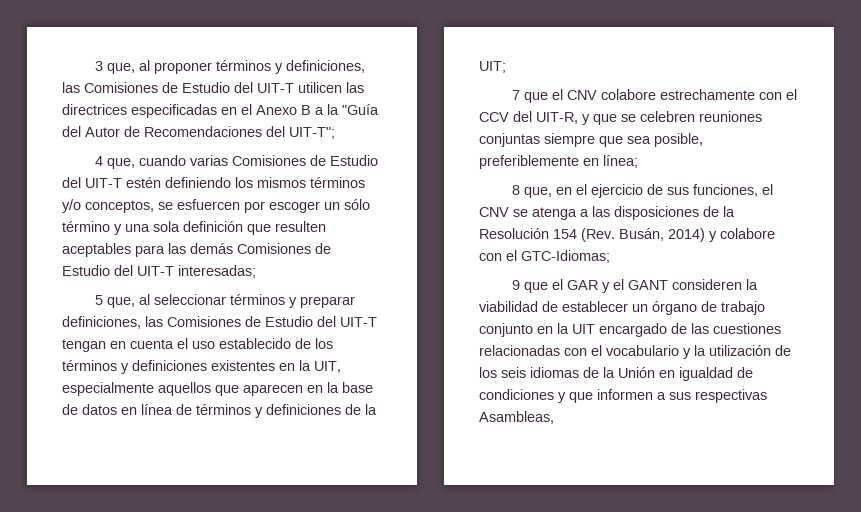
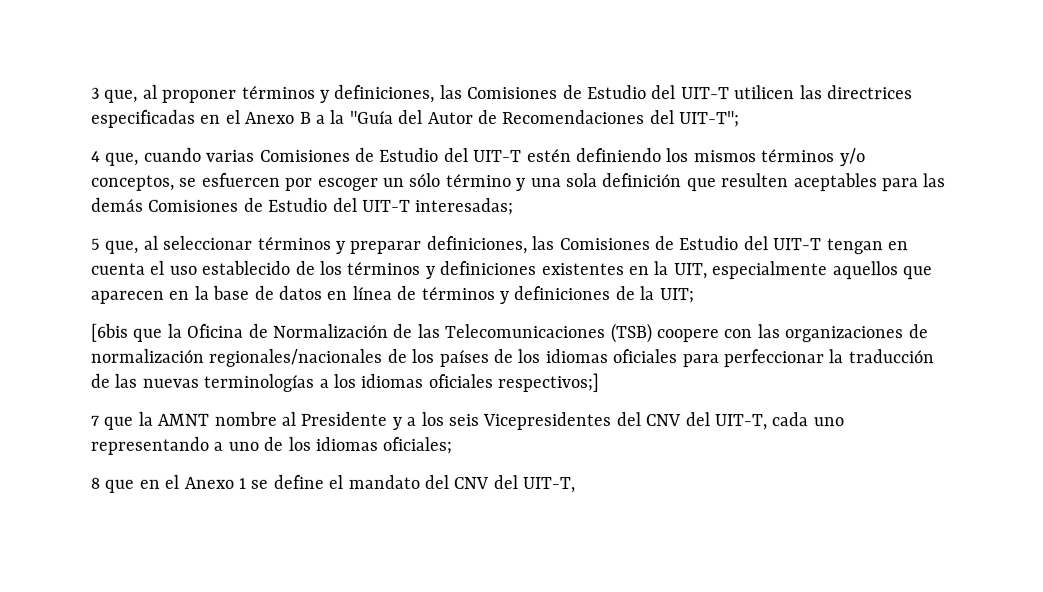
- 7 que el CNV colabore estrechamente con el CCV del UIT-R, y que se celebren reuniones conjuntas siempre que sea posible, preferiblemente en línea;
+ [6bis que la Oficina de Normalización de las Telecomunicaciones (TSB) coopere con las organizaciones de normalización regionales/nacionales de los países de los idiomas oficiales para perfeccionar la traducción de las nuevas terminologías a los idiomas oficiales respectivos;]
+ 7 que la AMNT nombre al Presidente y a los seis Vicepresidentes del CNV del UIT-T, cada uno representando a uno de los idiomas oficiales;
- 8 que, en el ejercicio de sus funciones, el CNV se atenga a las disposiciones de la Resolución 154 (Rev. Busán, 2014) y colabore con el GTC-Idiomas;
- 9 que el GAR y el GANT consideren la viabilidad de establecer un órgano de trabajo conjunto en la UIT encargado de las cuestiones relacionadas con el vocabulario y la utilización de los seis idiomas de la Unión en igualdad de condiciones y que informen a sus respectivas Asambleas,
+ 8 que en el Anexo 1 se define el mandato del CNV del UIT-T,

